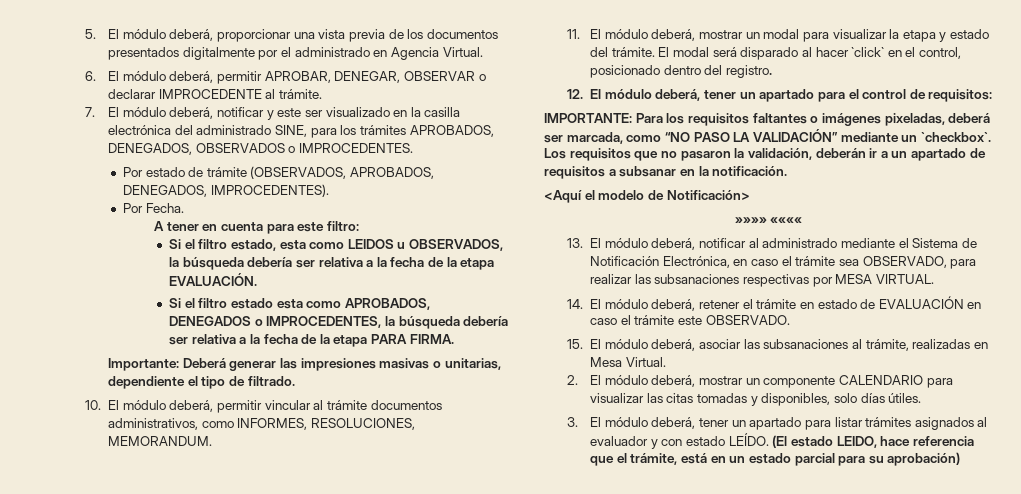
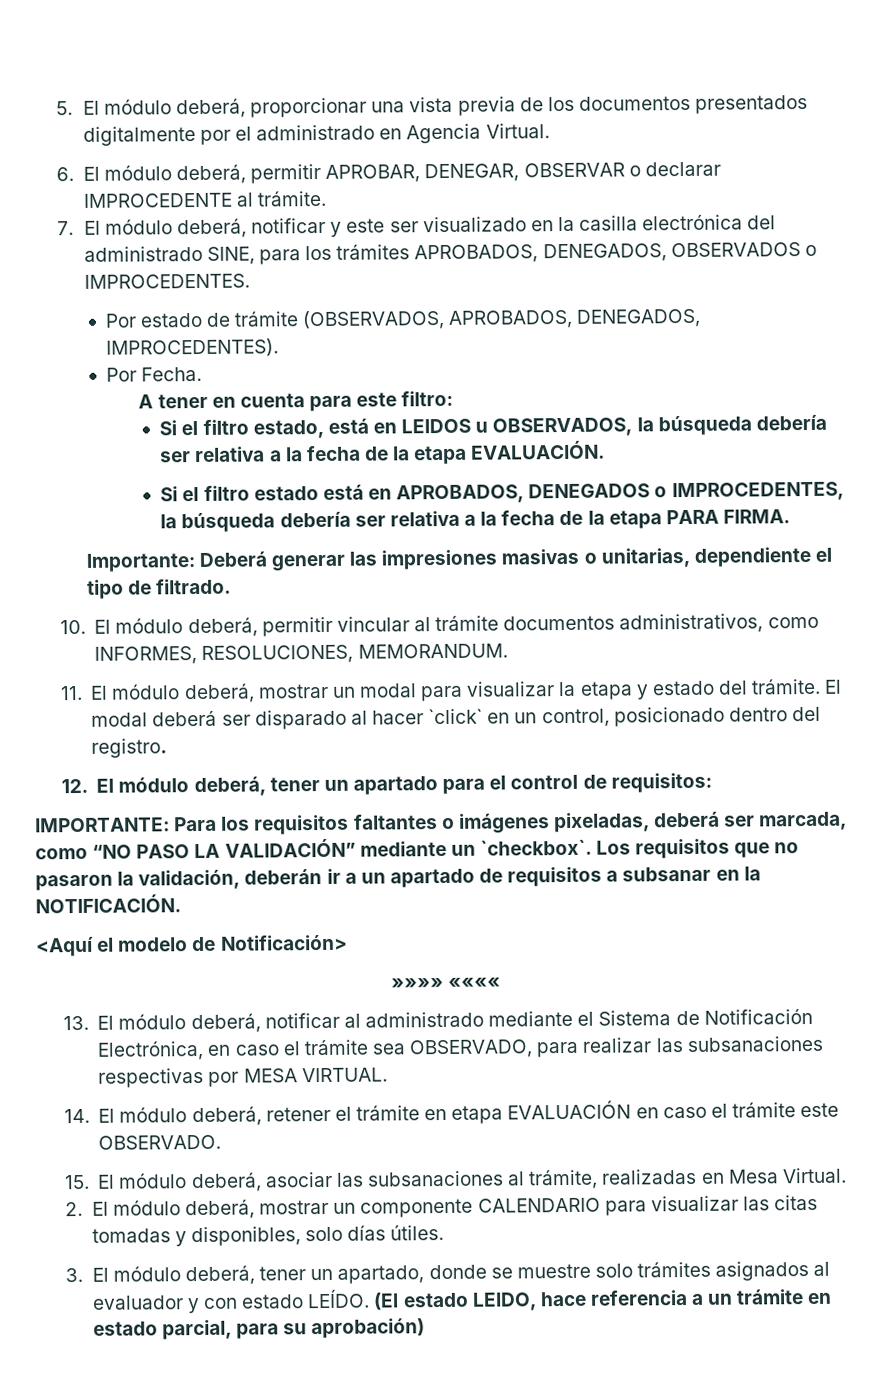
- Si el filtro estado, esta como LEIDOS u OBSERVADOS, la búsqueda debería ser relativa a la fecha de la etapa EVALUACIÓN.
+ Si el filtro estado, está en LEIDOS u OBSERVADOS, la búsqueda debería ser relativa a la fecha de la etapa EVALUACIÓN.
- Si el filtro estado esta como APROBADOS, DENEGADOS o IMPROCEDENTES, la búsqueda debería ser relativa a la fecha de la etapa PARA FIRMA.
+ Si el filtro estado está en APROBADOS, DENEGADOS o IMPROCEDENTES, la búsqueda debería ser relativa a la fecha de la etapa PARA FIRMA.
- El modal será disparado al hacer `click` en el control, posicionado dentro del registro.
+ El modal deberá ser disparado al hacer `click` en un control, posicionado dentro del registro.
- Los requisitos que no pasaron la validación, deberán ir a un apartado de requisitos a subsanar en la notificación.
+ Los requisitos que no pasaron la validación, deberán ir a un apartado de requisitos a subsanar en la NOTIFICACIÓN.
- 14. El módulo deberá, retener el trámite en estado de EVALUACIÓN en caso el trámite este OBSERVADO.
+ 14. El módulo deberá, retener el trámite en etapa EVALUACIÓN en caso el trámite este OBSERVADO.
- 3. El módulo deberá, tener un apartado para listar trámites asignados al evaluador y con estado LEÍDO.
+ 3. El módulo deberá, tener un apartado, donde se muestre solo trámites asignados al evaluador y con estado LEÍDO.
- (El estado LEIDO, hace referencia que el trámite, está en un estado parcial para su aprobación)
+ (El estado LEIDO, hace referencia a un trámite en estado parcial, para su aprobación)

